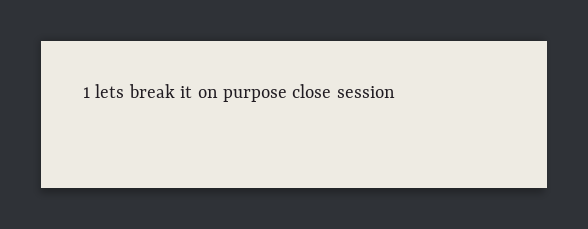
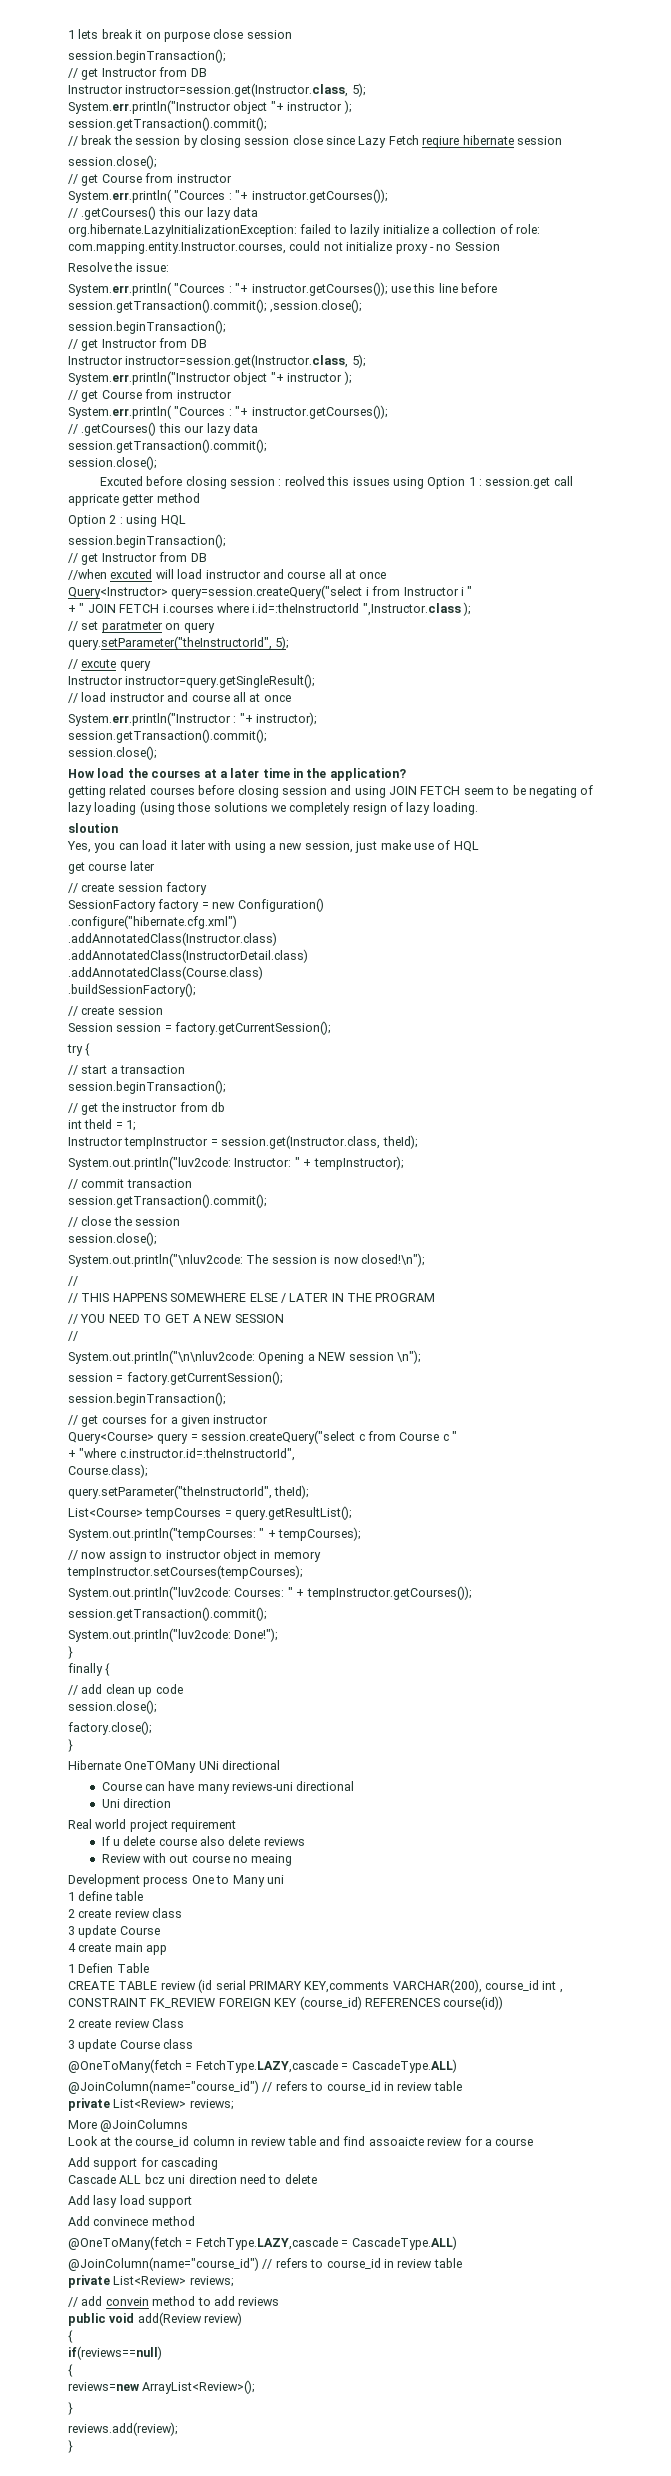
  1 lets break it on purpose close session
+ session.beginTransaction();
+ // get Instructor from DB
+ Instructor instructor=session.get(Instructor.class, 5);
+ System.err.println("Instructor object "+ instructor );
+ session.getTransaction().commit();
+ // break the session by closing session close since Lazy Fetch reqiure hibernate session
+ session.close();
+ // get Course from instructor
+ System.err.println( "Cources : "+ instructor.getCourses());
+ // .getCourses() this our lazy data
+ org.hibernate.LazyInitializationException: failed to lazily initialize a collection of role: com.mapping.entity.Instructor.courses, could not initialize proxy - no Session
+ Resolve the issue:
+ System.err.println( "Cources : "+ instructor.getCourses()); use this line before session.getTransaction().commit(); ,session.close();
+ session.beginTransaction();
+ // get Instructor from DB
+ Instructor instructor=session.get(Instructor.class, 5);
+ System.err.println("Instructor object "+ instructor );
+ // get Course from instructor
+ System.err.println( "Cources : "+ instructor.getCourses());
+ // .getCourses() this our lazy data
+ session.getTransaction().commit();
+ session.close();
+ Excuted before closing session : reolved this issues using Option 1 : session.get call appricate getter method
+ Option 2 : using HQL
+ session.beginTransaction();
+ // get Instructor from DB
+ //when excuted will load instructor and course all at once
+ Query<Instructor> query=session.createQuery("select i from Instructor i "
+ + " JOIN FETCH i.courses where i.id=:theInstructorId ",Instructor.class );
+ // set paratmeter on query
+ query.setParameter("theInstructorId", 5);
+ // excute query
+ Instructor instructor=query.getSingleResult();
+ // load instructor and course all at once
+ System.err.println("Instructor : "+ instructor);
+ session.getTransaction().commit();
+ session.close();
+ How load the courses at a later time in the application?
+ getting related courses before closing session and using JOIN FETCH seem to be negating of lazy loading (using those solutions we completely resign of lazy loading.
+ sloution
+ Yes, you can load it later with using a new session, just make use of HQL
+ get course later
+ // create session factory
+ SessionFactory factory = new Configuration()
+ .configure("hibernate.cfg.xml")
+ .addAnnotatedClass(Instructor.class)
+ .addAnnotatedClass(InstructorDetail.class)
+ .addAnnotatedClass(Course.class)
+ .buildSessionFactory();
+ // create session
+ Session session = factory.getCurrentSession();
+ try {
+ // start a transaction
+ session.beginTransaction();
+ // get the instructor from db
+ int theId = 1;
+ Instructor tempInstructor = session.get(Instructor.class, theId);
+ System.out.println("luv2code: Instructor: " + tempInstructor);
+ // commit transaction
+ session.getTransaction().commit();
+ // close the session
+ session.close();
+ System.out.println("\nluv2code: The session is now closed!\n");
+ //
+ // THIS HAPPENS SOMEWHERE ELSE / LATER IN THE PROGRAM
+ // YOU NEED TO GET A NEW SESSION
+ //
+ System.out.println("\n\nluv2code: Opening a NEW session \n");
+ session = factory.getCurrentSession();
+ session.beginTransaction();
+ // get courses for a given instructor
+ Query<Course> query = session.createQuery("select c from Course c "
+ + "where c.instructor.id=:theInstructorId",
+ Course.class);
+ query.setParameter("theInstructorId", theId);
+ List<Course> tempCourses = query.getResultList();
+ System.out.println("tempCourses: " + tempCourses);
+ // now assign to instructor object in memory
+ tempInstructor.setCourses(tempCourses);
+ System.out.println("luv2code: Courses: " + tempInstructor.getCourses());
+ session.getTransaction().commit();
+ System.out.println("luv2code: Done!");
+ }
+ finally {
+ // add clean up code
+ session.close();
+ factory.close();
+ }
+ Hibernate OneTOMany UNi directional
+ Course can have many reviews-uni directional
+ Uni direction
+ Real world project requirement
+ If u delete course also delete reviews
+ Review with out course no meaing
+ Development process One to Many uni
+ 1 define table
+ 2 create review class
+ 3 update Course
+ 4 create main app
+ 1 Defien Table
+ CREATE TABLE review (id serial PRIMARY KEY,comments VARCHAR(200), course_id int , CONSTRAINT FK_REVIEW FOREIGN KEY (course_id) REFERENCES course(id))
+ 2 create review Class
+ 3 update Course class
+ @OneToMany(fetch = FetchType.LAZY,cascade = CascadeType.ALL)
+ @JoinColumn(name="course_id") // refers to course_id in review table
+ private List<Review> reviews;
+ More @JoinColumns
+ Look at the course_id column in review table and find assoaicte review for a course
+ Add support for cascading
+ Cascade ALL bcz uni direction need to delete
+ Add lasy load support
+ Add convinece method
+ @OneToMany(fetch = FetchType.LAZY,cascade = CascadeType.ALL)
+ @JoinColumn(name="course_id") // refers to course_id in review table
+ private List<Review> reviews;
+ // add convein method to add reviews
+ public void add(Review review)
+ {
+ if(reviews==null)
+ {
+ reviews=new ArrayList<Review>();
+ }
+ reviews.add(review);
+ }

